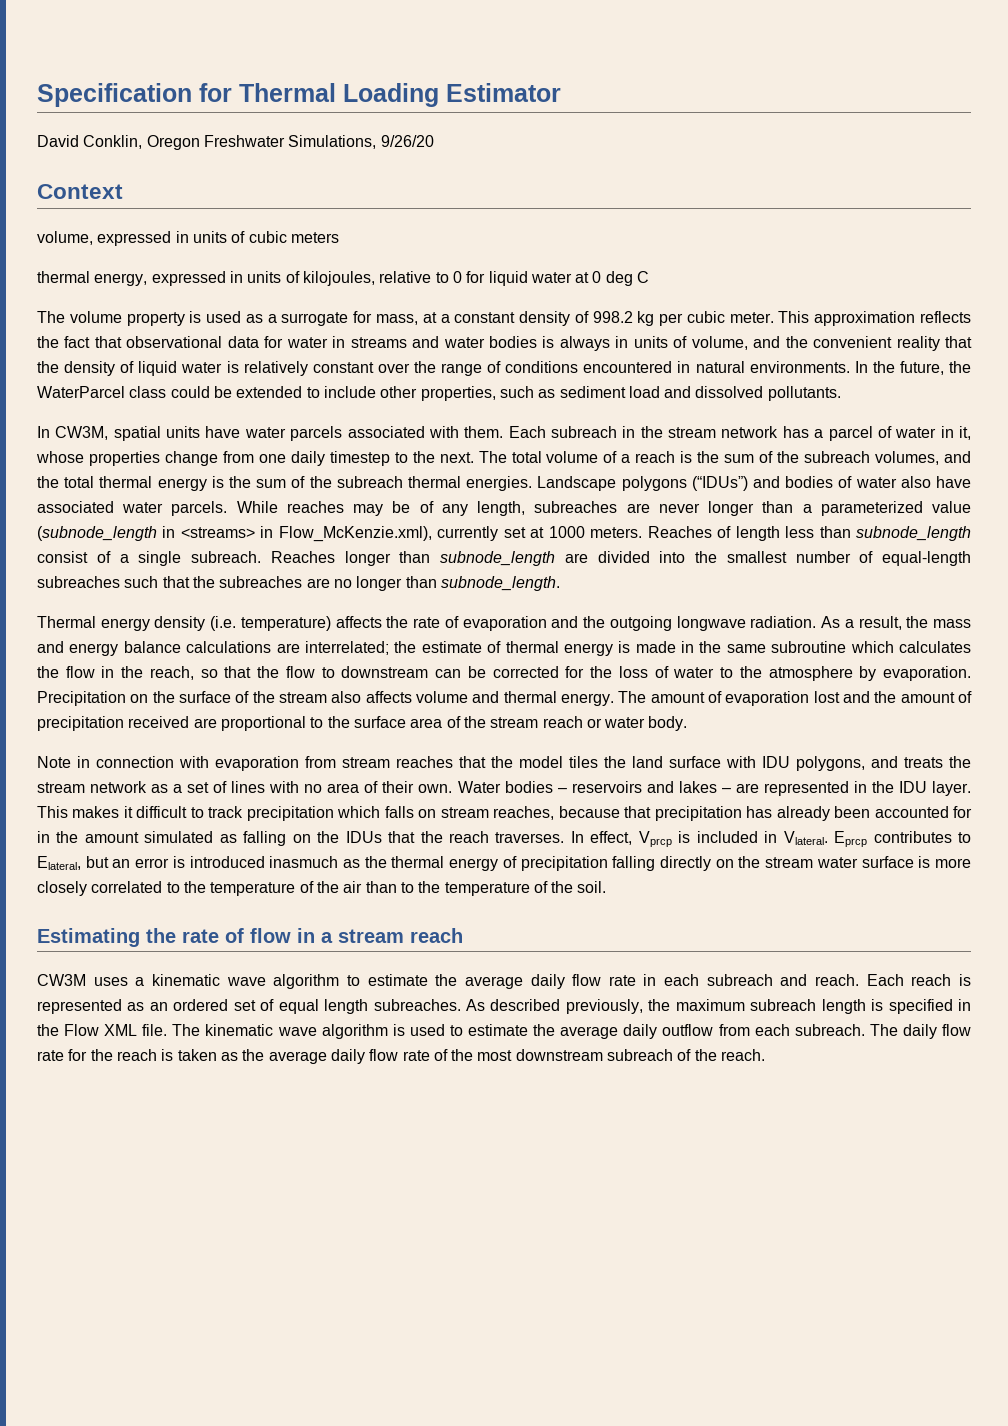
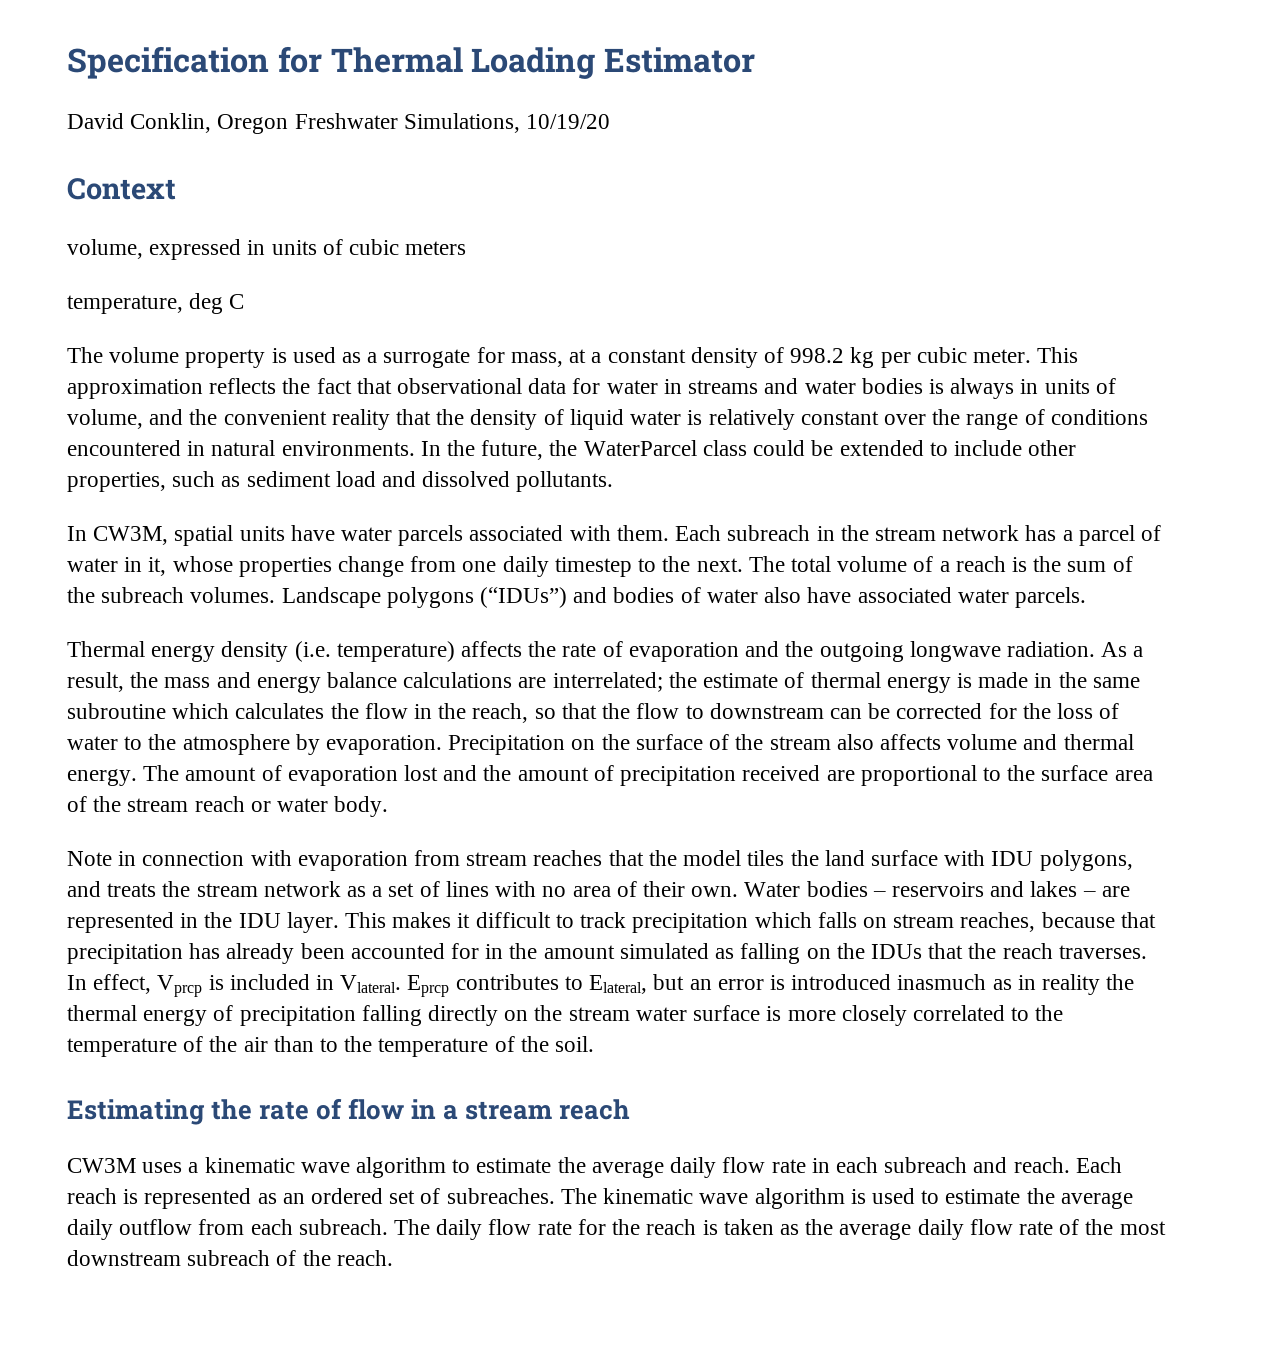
- David Conklin, Oregon Freshwater Simulations, 9/26/20
+ David Conklin, Oregon Freshwater Simulations, 10/19/20
- thermal energy, expressed in units of kilojoules, relative to 0 for liquid water at 0 deg C
+ temperature, deg C
- The total volume of a reach is the sum of the subreach volumes, and the total thermal energy is the sum of the subreach thermal energies.
+ The total volume of a reach is the sum of the subreach volumes.
- While reaches may be of any length, subreaches are never longer than a parameterized value (subnode_length in <streams> in Flow_McKenzie.xml), currently set at 1000 meters. Reaches of length less than subnode_length consist of a single subreach. Reaches longer than subnode_length are divided into the smallest number of equal-length subreaches such that the subreaches are no longer than subnode_length.
- Eprcp contributes to Elateral, but an error is introduced inasmuch as the thermal energy of precipitation falling directly on the stream water surface is more closely correlated to the temperature of the air than to the temperature of the soil.
+ Eprcp contributes to Elateral, but an error is introduced inasmuch as in reality the thermal energy of precipitation falling directly on the stream water surface is more closely correlated to the temperature of the air than to the temperature of the soil.
- Each reach is represented as an ordered set of equal length subreaches. As described previously, the maximum subreach length is specified in the Flow XML file.
+ Each reach is represented as an ordered set of subreaches.

